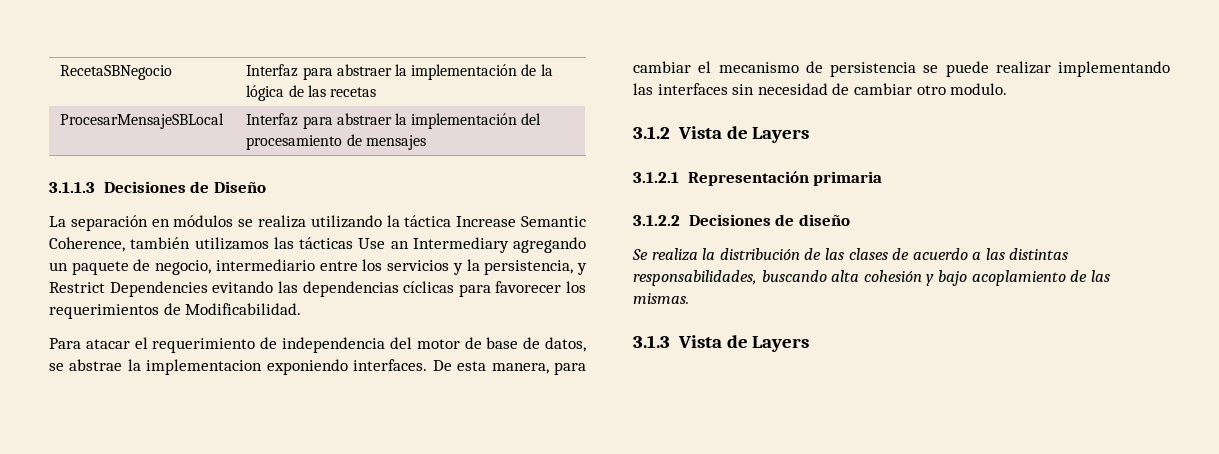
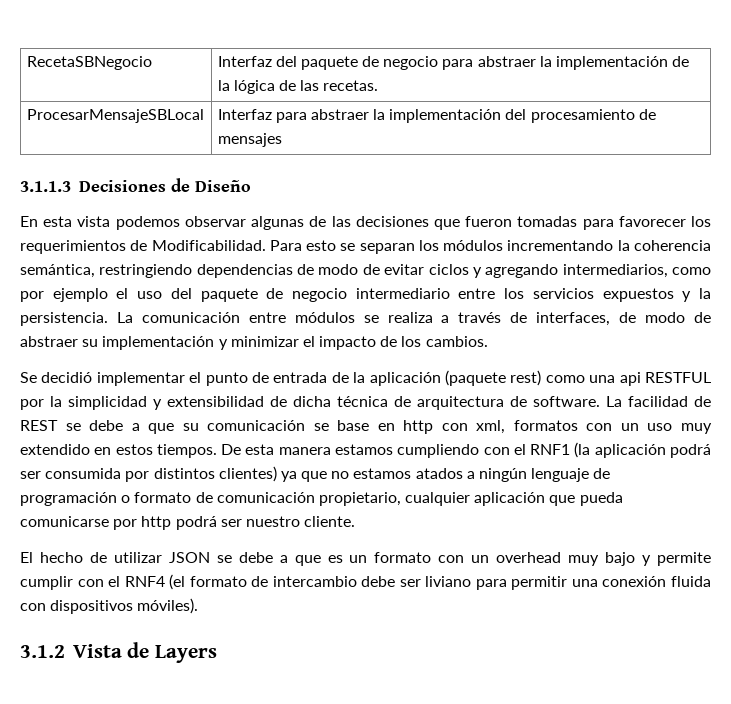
- RecetaSBNegocio | Interfaz para abstraer la implementación de la lógica de las recetas
+ RecetaSBNegocio | Interfaz del paquete de negocio para abstraer la implementación de la lógica de las recetas.
- La separación en módulos se realiza utilizando la táctica Increase Semantic Coherence, también utilizamos las tácticas Use an Intermediary agregando un paquete de negocio, intermediario entre los servicios y la persistencia, y Restrict Dependencies evitando las dependencias cíclicas para favorecer los requerimientos de Modificabilidad.
- Para atacar el requerimiento de independencia del motor de base de datos, se abstrae la implementacion exponiendo interfaces. De esta manera, para cambiar el mecanismo de persistencia se puede realizar implementando las interfaces sin necesidad de cambiar otro modulo.
+ En esta vista podemos observar algunas de las decisiones que fueron tomadas para favorecer los requerimientos de Modificabilidad. Para esto se separan los módulos incrementando la coherencia semántica, restringiendo dependencias de modo de evitar ciclos y agregando intermediarios, como por ejemplo el uso del paquete de negocio intermediario entre los servicios expuestos y la persistencia. La comunicación entre módulos se realiza a través de interfaces, de modo de abstraer su implementación y minimizar el impacto de los cambios.
+ Se decidió implementar el punto de entrada de la aplicación (paquete rest) como una api RESTFUL por la simplicidad y extensibilidad de dicha técnica de arquitectura de software. La facilidad de REST se debe a que su comunicación se base en http con xml, formatos con un uso muy extendido en estos tiempos. De esta manera estamos cumpliendo con el RNF1 (la aplicación podrá ser consumida por distintos clientes) ya que no estamos atados a ningún lenguaje de programación o formato de comunicación propietario, cualquier aplicación que pueda comunicarse por http podrá ser nuestro cliente.
+ El hecho de utilizar JSON se debe a que es un formato con un overhead muy bajo y permite cumplir con el RNF4 (el formato de intercambio debe ser liviano para permitir una conexión fluida con dispositivos móviles).
  3.1.2 Vista de Layers
- 3.1.2.1 Representación primaria
- 3.1.2.2 Decisiones de diseño
- Se realiza la distribución de las clases de acuerdo a las distintas responsabilidades, buscando alta cohesión y bajo acoplamiento de las mismas.
- 3.1.3 Vista de Layers

